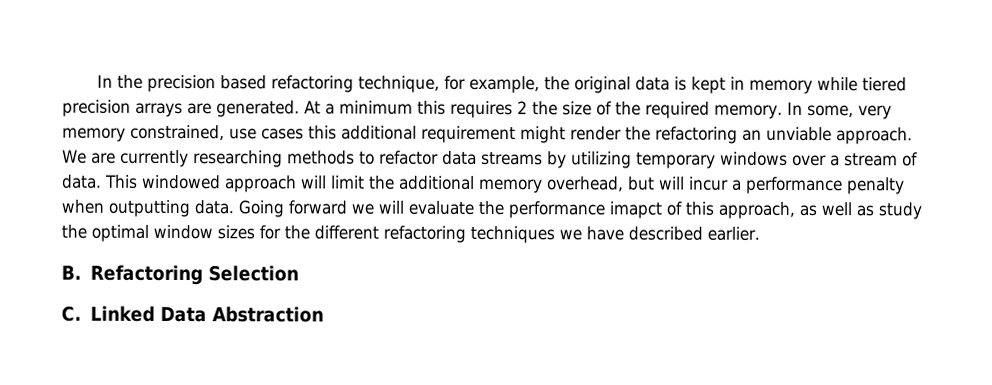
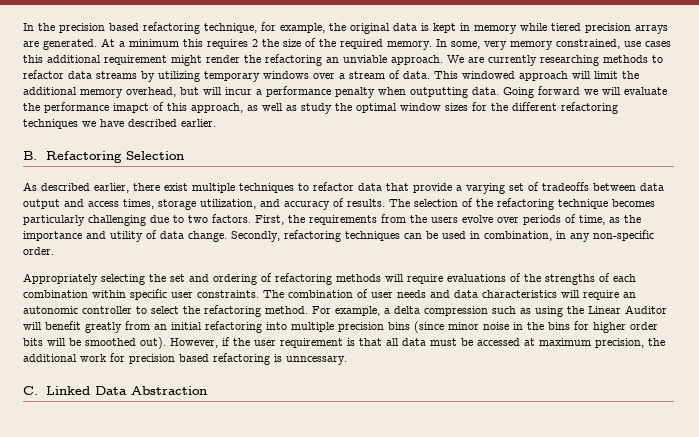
+ As described earlier, there exist multiple techniques to refactor data that provide a varying set of tradeoffs between data output and access times, storage utilization, and accuracy of results. The selection of the refactoring technique becomes particularly challenging due to two factors. First, the requirements from the users evolve over periods of time, as the importance and utility of data change. Secondly, refactoring techniques can be used in combination, in any non-specific order.
+ Appropriately selecting the set and ordering of refactoring methods will require evaluations of the strengths of each combination within specific user constraints. The combination of user needs and data characteristics will require an autonomic controller to select the refactoring method. For example, a delta compression such as using the Linear Auditor will benefit greatly from an initial refactoring into multiple precision bins (since minor noise in the bins for higher order bits will be smoothed out). However, if the user requirement is that all data must be accessed at maximum precision, the additional work for precision based refactoring is unncessary.

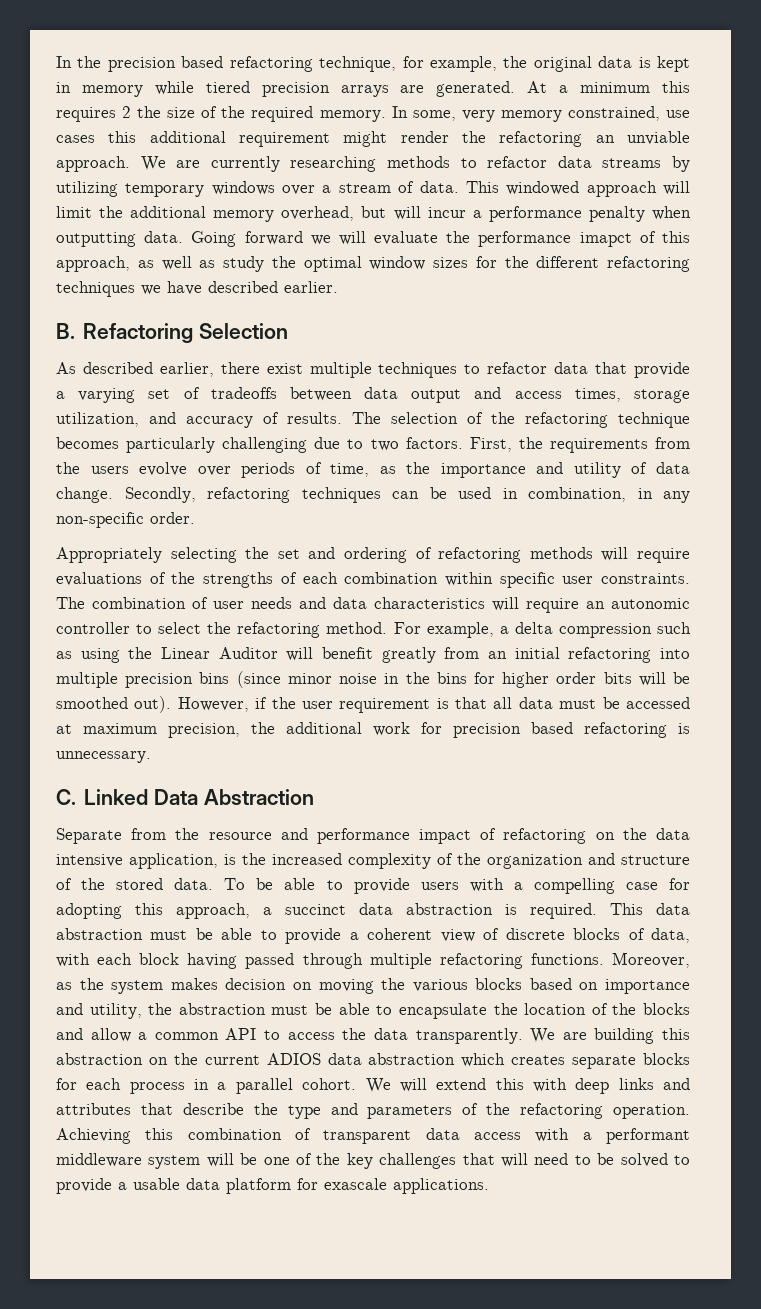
- However, if the user requirement is that all data must be accessed at maximum precision, the additional work for precision based refactoring is unncessary.
+ However, if the user requirement is that all data must be accessed at maximum precision, the additional work for precision based refactoring is unnecessary.
+ Separate from the resource and performance impact of refactoring on the data intensive application, is the increased complexity of the organization and structure of the stored data. To be able to provide users with a compelling case for adopting this approach, a succinct data abstraction is required. This data abstraction must be able to provide a coherent view of discrete blocks of data, with each block having passed through multiple refactoring functions. Moreover, as the system makes decision on moving the various blocks based on importance and utility, the abstraction must be able to encapsulate the location of the blocks and allow a common API to access the data transparently. We are building this abstraction on the current ADIOS data abstraction which creates separate blocks for each process in a parallel cohort. We will extend this with deep links and attributes that describe the type and parameters of the refactoring operation. Achieving this combination of transparent data access with a performant middleware system will be one of the key challenges that will need to be solved to provide a usable data platform for exascale applications.

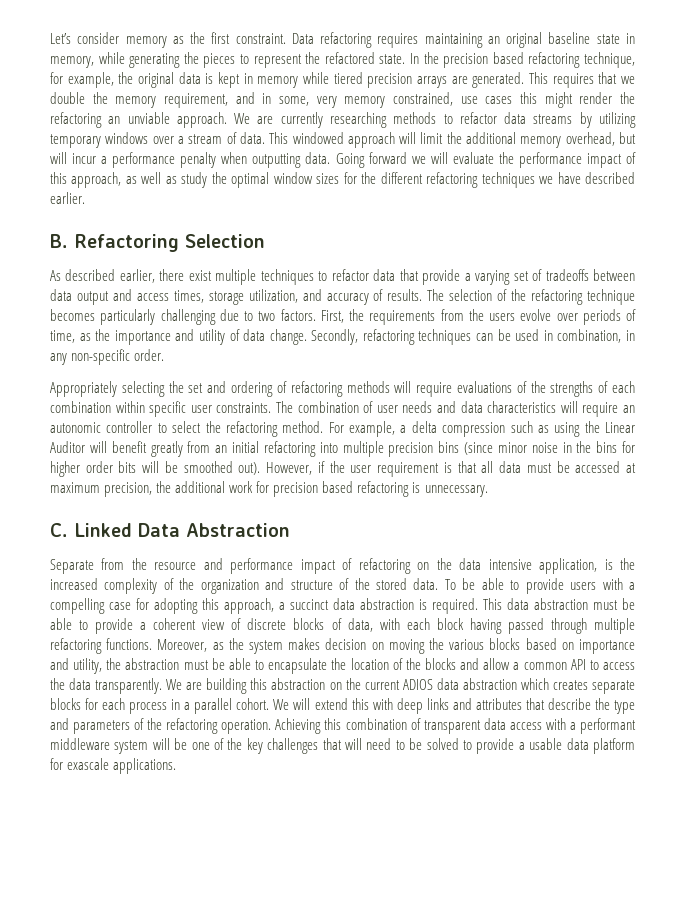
+ Let’s consider memory as the first constraint. Data refactoring requires maintaining an original baseline state in memory, while generating the pieces to represent the refactored state.
- At a minimum this requires 2 the size of the required memory. In some, very memory constrained, use cases this additional requirement might render the refactoring an unviable approach.
+ This requires that we double the memory requirement, and in some, very memory constrained, use cases this might render the refactoring an unviable approach.
- Going forward we will evaluate the performance imapct of this approach, as well as study the optimal window sizes for the different refactoring techniques we have described earlier.
+ Going forward we will evaluate the performance impact of this approach, as well as study the optimal window sizes for the different refactoring techniques we have described earlier.

